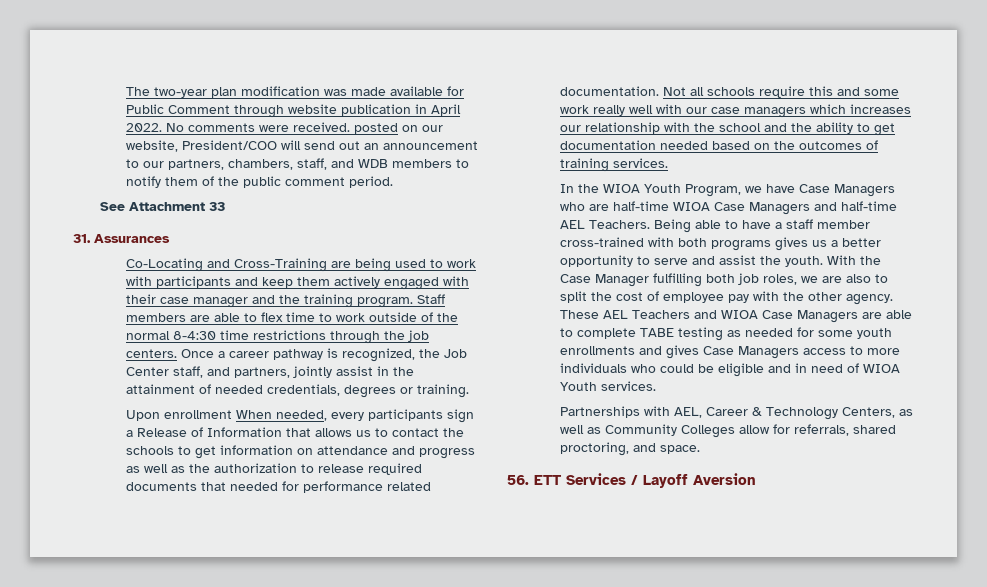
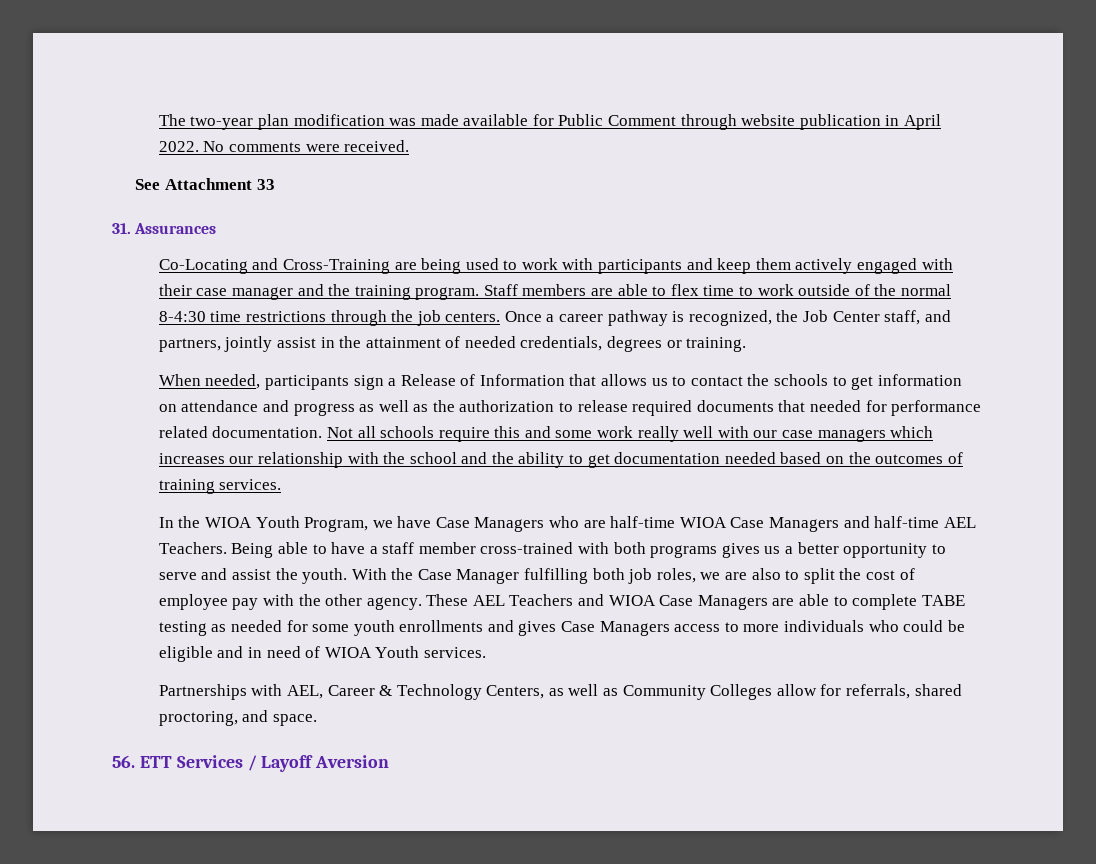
- No comments were received. posted on our website, President/COO will send out an announcement to our partners, chambers, staff, and WDB members to notify them of the public comment period.
+ No comments were received.
- Upon enrollment When needed, every participants sign a Release of Information that allows us to contact the schools to get information on attendance and progress as well as the authorization to release required documents that needed for performance related documentation.
+ When needed, participants sign a Release of Information that allows us to contact the schools to get information on attendance and progress as well as the authorization to release required documents that needed for performance related documentation.

